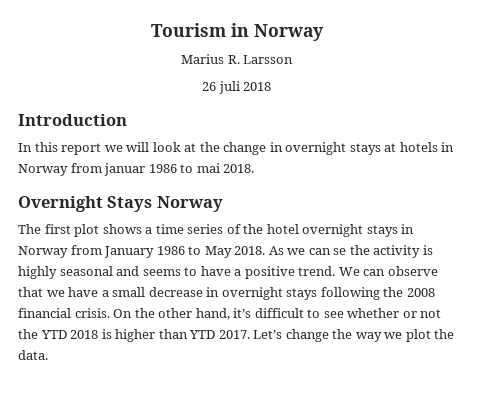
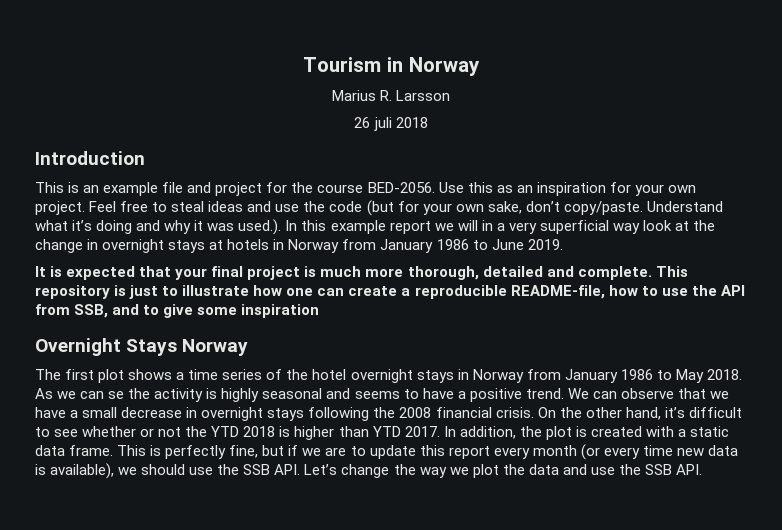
- In this report we will look at the change in overnight stays at hotels in Norway from januar 1986 to mai 2018.
+ This is an example file and project for the course BED-2056. Use this as an inspiration for your own project. Feel free to steal ideas and use the code (but for your own sake, don’t copy/paste. Understand what it’s doing and why it was used.). In this example report we will in a very superficial way look at the change in overnight stays at hotels in Norway from January 1986 to June 2019.
+ It is expected that your final project is much more thorough, detailed and complete. This repository is just to illustrate how one can create a reproducible README-file, how to use the API from SSB, and to give some inspiration
- Let’s change the way we plot the data.
+ In addition, the plot is created with a static data frame. This is perfectly fine, but if we are to update this report every month (or every time new data is available), we should use the SSB API. Let’s change the way we plot the data and use the SSB API.

